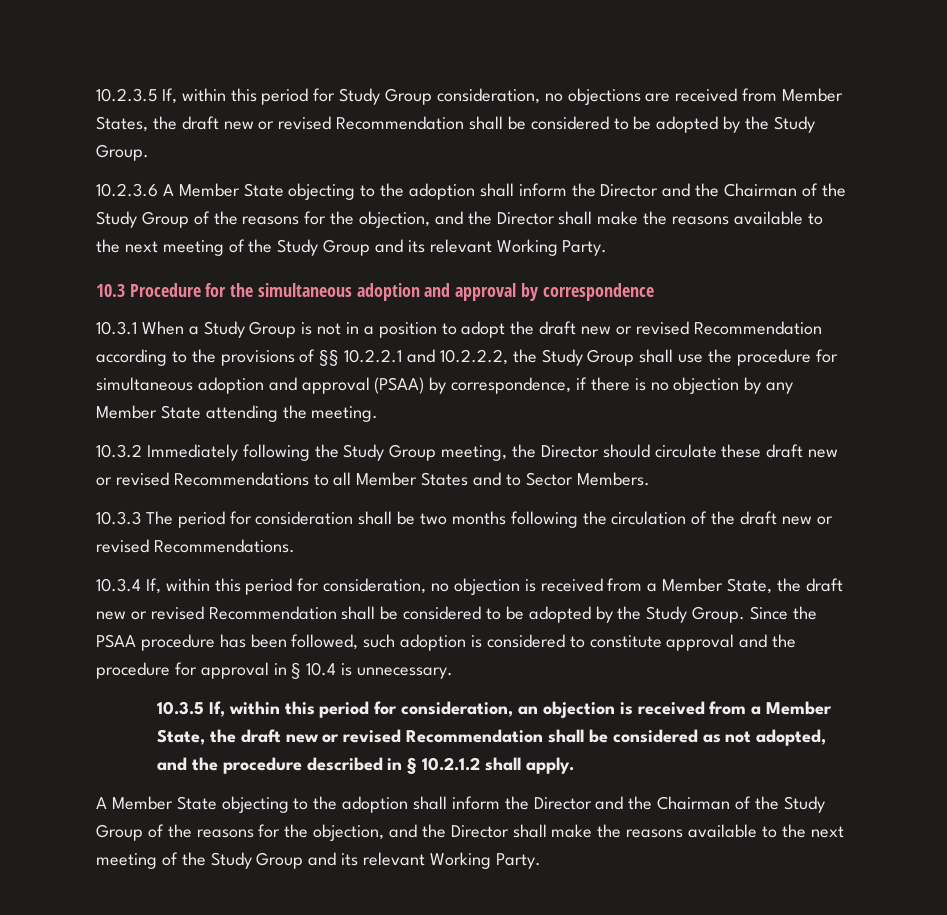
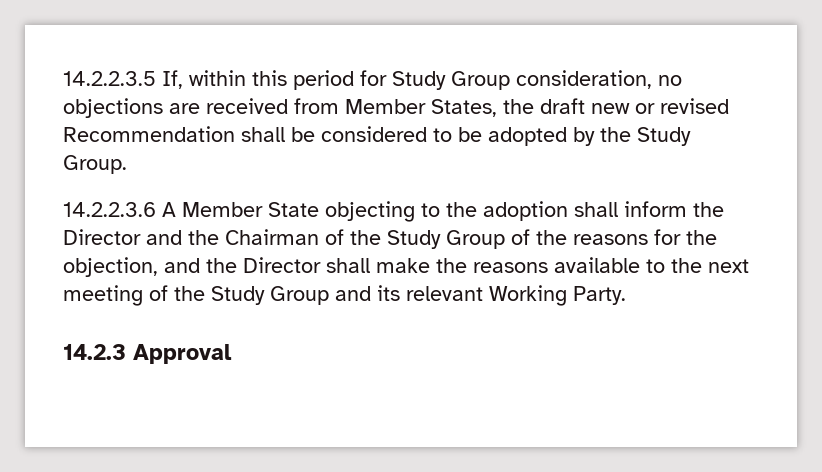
- 10.2.3.5 If, within this period for Study Group consideration, no objections are received from Member States, the draft new or revised Recommendation shall be considered to be adopted by the Study Group.
+ 14.2.2.3.5 If, within this period for Study Group consideration, no objections are received from Member States, the draft new or revised Recommendation shall be considered to be adopted by the Study Group.
- 10.2.3.6 A Member State objecting to the adoption shall inform the Director and the Chairman of the Study Group of the reasons for the objection, and the Director shall make the reasons available to the next meeting of the Study Group and its relevant Working Party.
+ 14.2.2.3.6 A Member State objecting to the adoption shall inform the Director and the Chairman of the Study Group of the reasons for the objection, and the Director shall make the reasons available to the next meeting of the Study Group and its relevant Working Party.
- 10.3 Procedure for the simultaneous adoption and approval by correspondence
- 10.3.1 When a Study Group is not in a position to adopt the draft new or revised Recommendation according to the provisions of §§ 10.2.2.1 and 10.2.2.2, the Study Group shall use the procedure for simultaneous adoption and approval (PSAA) by correspondence, if there is no objection by any Member State attending the meeting.
- 10.3.2 Immediately following the Study Group meeting, the Director should circulate these draft new or revised Recommendations to all Member States and to Sector Members.
- 10.3.3 The period for consideration shall be two months following the circulation of the draft new or revised Recommendations.
- 10.3.4 If, within this period for consideration, no objection is received from a Member State, the draft new or revised Recommendation shall be considered to be adopted by the Study Group. Since the PSAA procedure has been followed, such adoption is considered to constitute approval and the procedure for approval in § 10.4 is unnecessary.
- 10.3.5 If, within this period for consideration, an objection is received from a Member State, the draft new or revised Recommendation shall be considered as not adopted, and the procedure described in § 10.2.1.2 shall apply.
- A Member State objecting to the adoption shall inform the Director and the Chairman of the Study Group of the reasons for the objection, and the Director shall make the reasons available to the next meeting of the Study Group and its relevant Working Party.
+ 14.2.3 Approval

